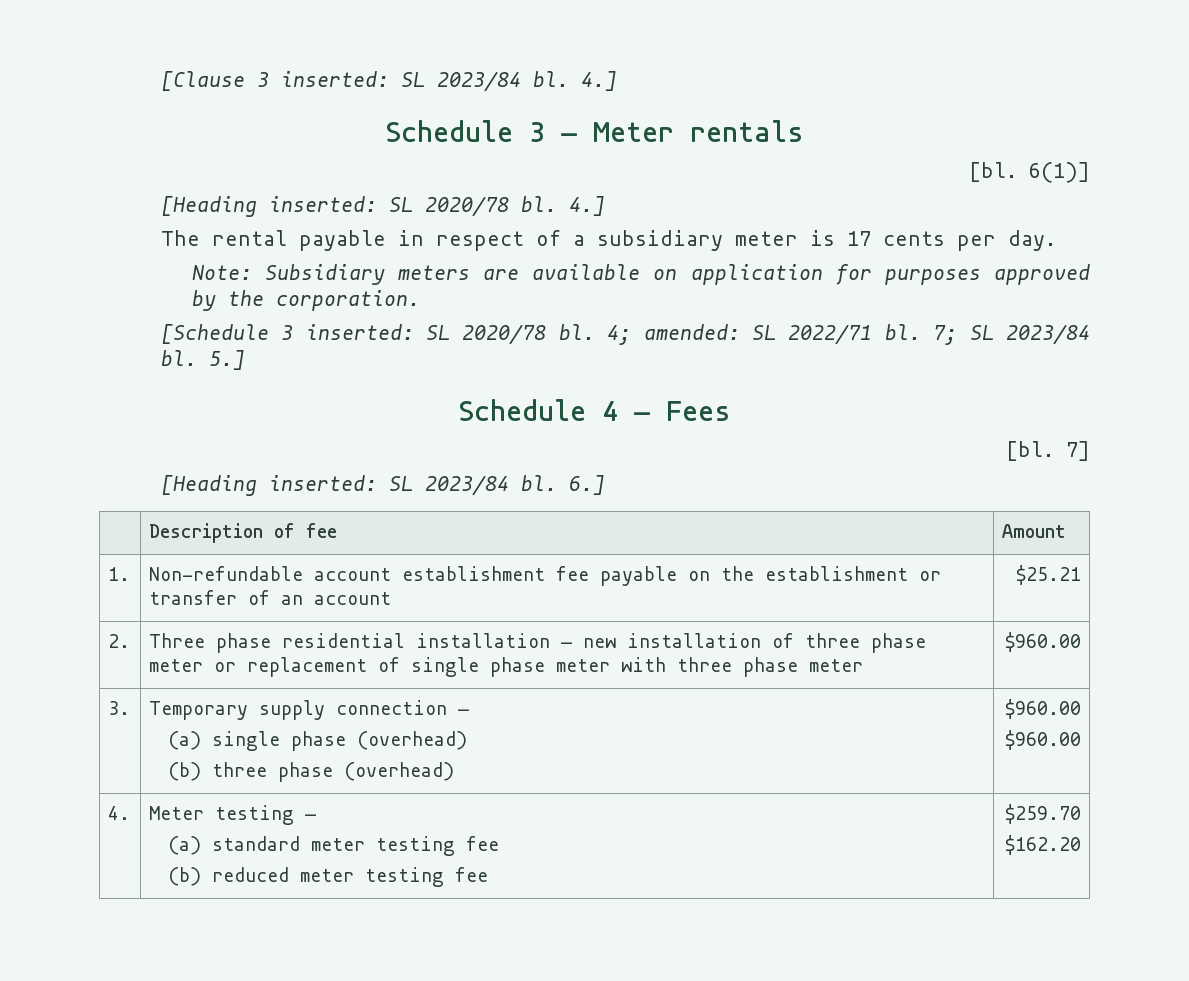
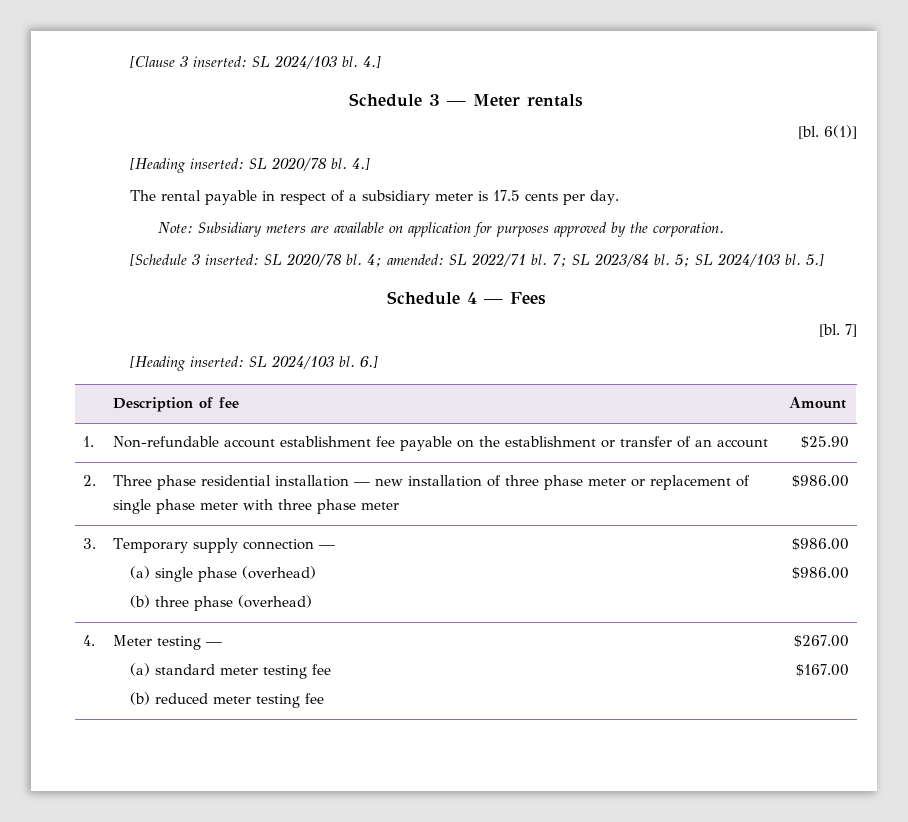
- [Clause 3 inserted: SL 2023/84 bl.
+ [Clause 3 inserted: SL 2024/103 bl.
- The rental payable in respect of a subsidiary meter is 17 cents per day.
+ The rental payable in respect of a subsidiary meter is 17.5 cents per day.
+ 5; SL 2024/103 bl.
- [Heading inserted: SL 2023/84 bl.
+ [Heading inserted: SL 2024/103 bl.
- 1. | Non-refundable account establishment fee payable on the establishment or transfer of an account | $25.21
+ 1. | Non-refundable account establishment fee payable on the establishment or transfer of an account | $25.90
- 2. | Three phase residential installation — new installation of three phase meter or replacement of single phase meter with three phase meter | $960.00
+ 2. | Three phase residential installation — new installation of three phase meter or replacement of single phase meter with three phase meter | $986.00
  3. | Temporary supply connection —
  (a) single phase (overhead)
- (b) three phase (overhead) | $960.00
- $960.00
+ (b) three phase (overhead) | $986.00
+ $986.00
  4. | Meter testing —
  (a) standard meter testing fee
- (b) reduced meter testing fee | $259.70
- $162.20
+ (b) reduced meter testing fee | $267.00
+ $167.00

